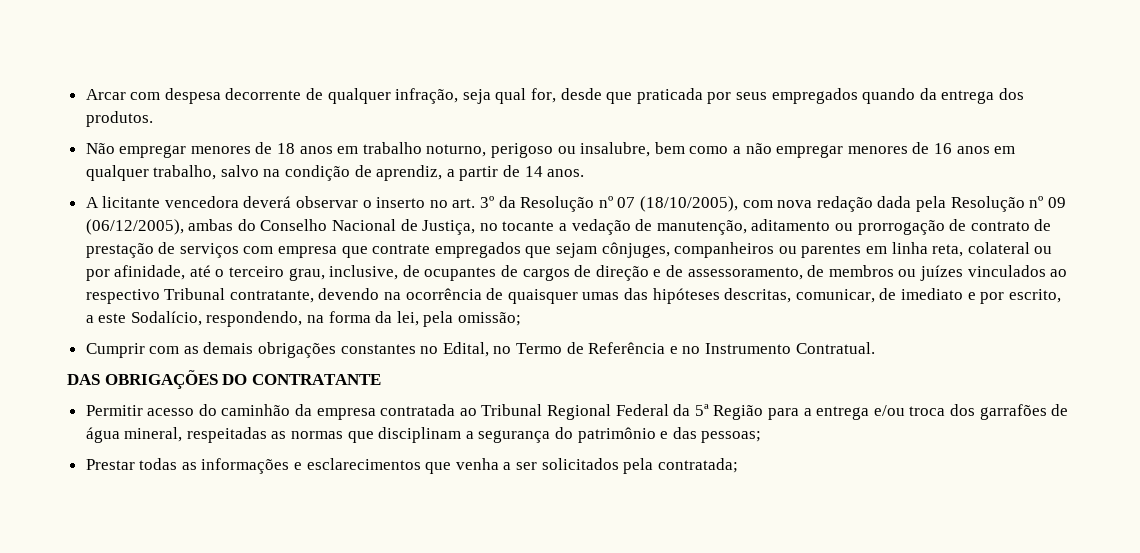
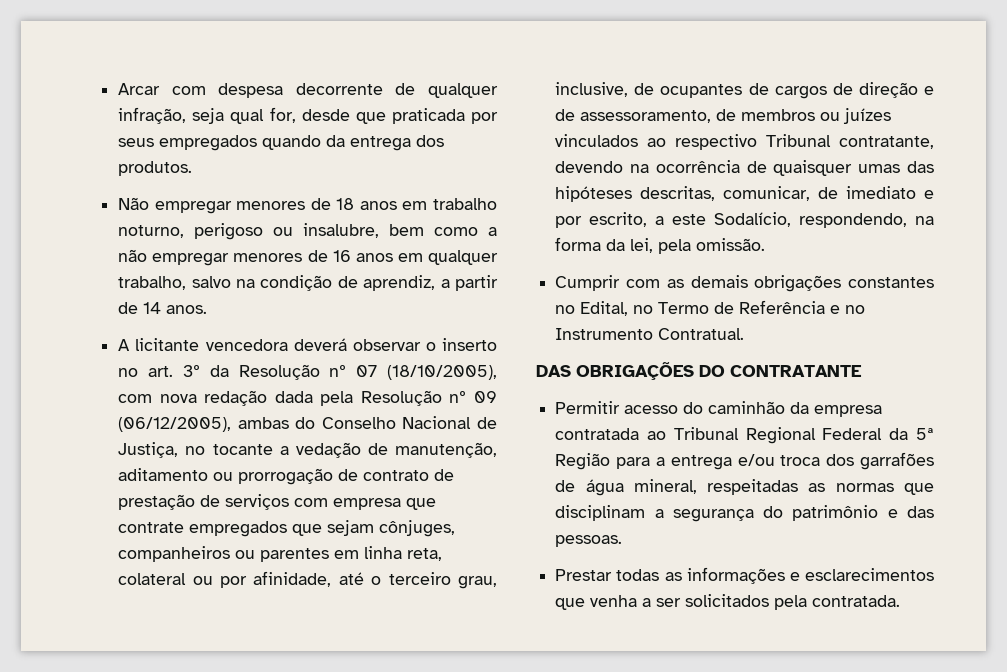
- A licitante vencedora deverá observar o inserto no art. 3º da Resolução nº 07 (18/10/2005), com nova redação dada pela Resolução nº 09 (06/12/2005), ambas do Conselho Nacional de Justiça, no tocante a vedação de manutenção, aditamento ou prorrogação de contrato de prestação de serviços com empresa que contrate empregados que sejam cônjuges, companheiros ou parentes em linha reta, colateral ou por afinidade, até o terceiro grau, inclusive, de ocupantes de cargos de direção e de assessoramento, de membros ou juízes vinculados ao respectivo Tribunal contratante, devendo na ocorrência de quaisquer umas das hipóteses descritas, comunicar, de imediato e por escrito, a este Sodalício, respondendo, na forma da lei, pela omissão;
+ A licitante vencedora deverá observar o inserto no art. 3º da Resolução nº 07 (18/10/2005), com nova redação dada pela Resolução nº 09 (06/12/2005), ambas do Conselho Nacional de Justiça, no tocante a vedação de manutenção, aditamento ou prorrogação de contrato de prestação de serviços com empresa que contrate empregados que sejam cônjuges, companheiros ou parentes em linha reta, colateral ou por afinidade, até o terceiro grau, inclusive, de ocupantes de cargos de direção e de assessoramento, de membros ou juízes vinculados ao respectivo Tribunal contratante, devendo na ocorrência de quaisquer umas das hipóteses descritas, comunicar, de imediato e por escrito, a este Sodalício, respondendo, na forma da lei, pela omissão.
- Permitir acesso do caminhão da empresa contratada ao Tribunal Regional Federal da 5ª Região para a entrega e/ou troca dos garrafões de água mineral, respeitadas as normas que disciplinam a segurança do patrimônio e das pessoas;
+ Permitir acesso do caminhão da empresa contratada ao Tribunal Regional Federal da 5ª Região para a entrega e/ou troca dos garrafões de água mineral, respeitadas as normas que disciplinam a segurança do patrimônio e das pessoas.
- Prestar todas as informações e esclarecimentos que venha a ser solicitados pela contratada;
+ Prestar todas as informações e esclarecimentos que venha a ser solicitados pela contratada.

